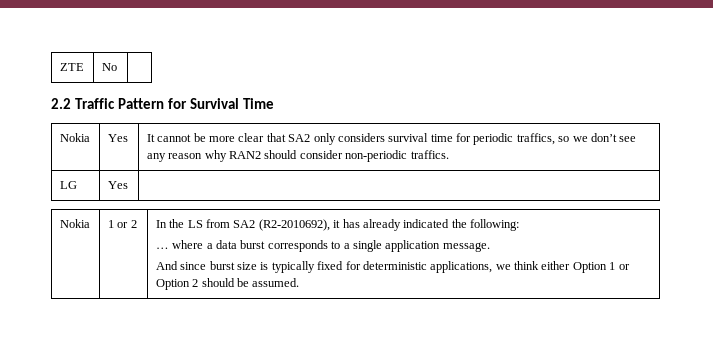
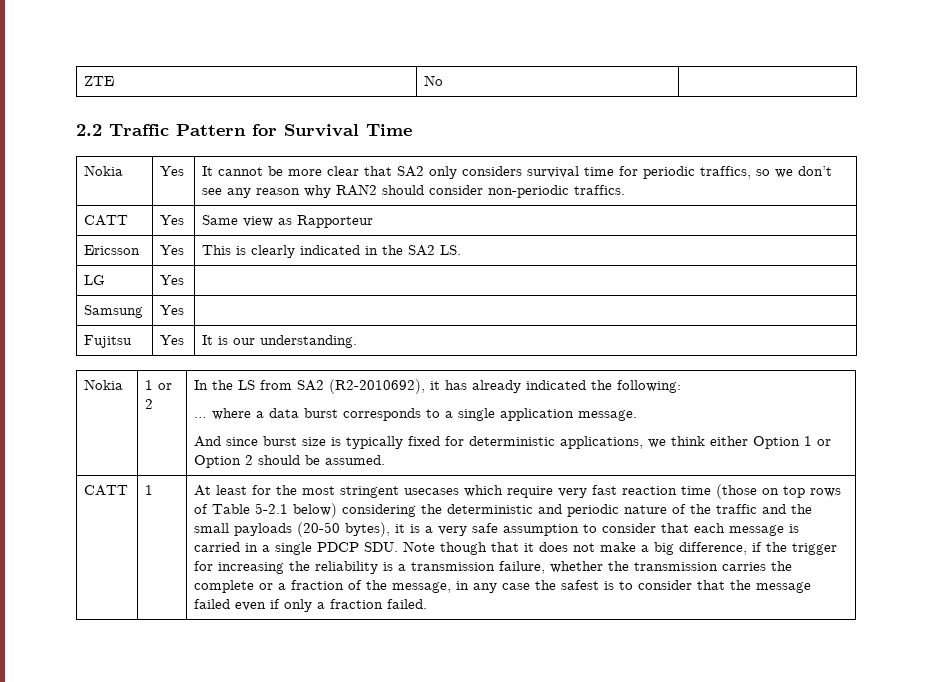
+ CATT | Yes | Same view as Rapporteur
+ Ericsson | Yes | This is clearly indicated in the SA2 LS.
  LG | Yes |
+ Samsung | Yes |
+ Fujitsu | Yes | It is our understanding.
+ CATT | 1 | At least for the most stringent usecases which require very fast reaction time (those on top rows of Table 5-2.1 below) considering the deterministic and periodic nature of the traffic and the small payloads (20-50 bytes), it is a very safe assumption to consider that each message is carried in a single PDCP SDU. Note though that it does not make a big difference, if the trigger for increasing the reliability is a transmission failure, whether the transmission carries the complete or a fraction of the message, in any case the safest is to consider that the message failed even if only a fraction failed.

